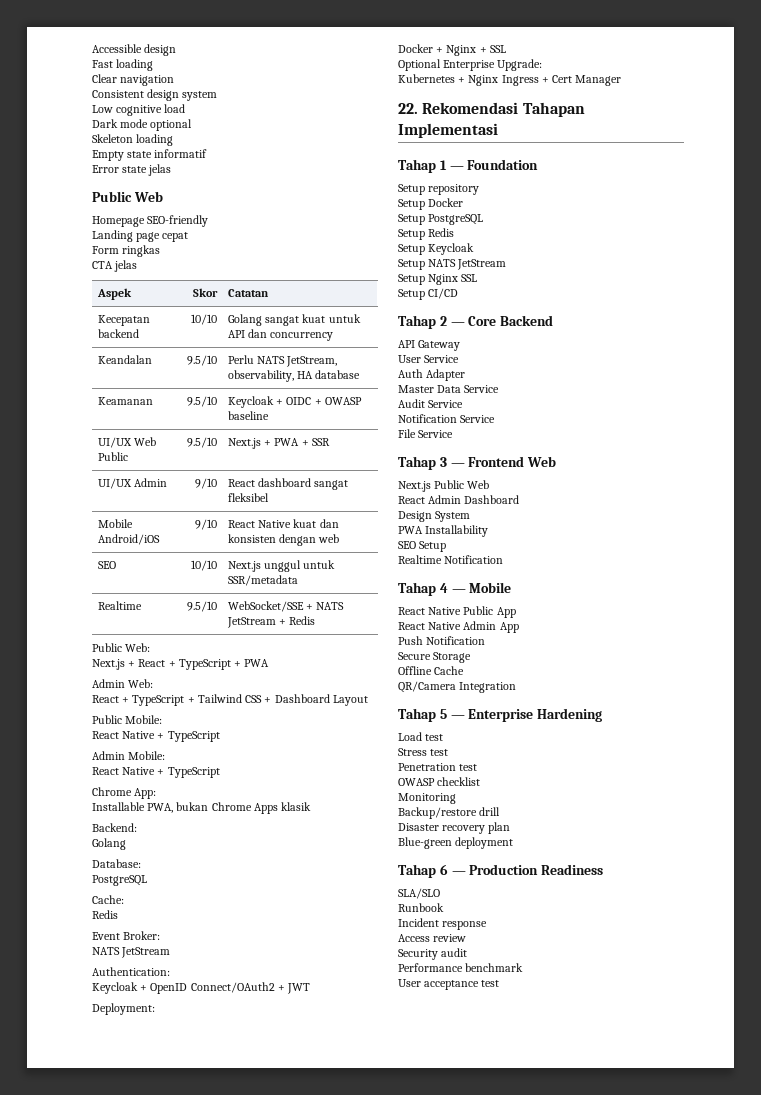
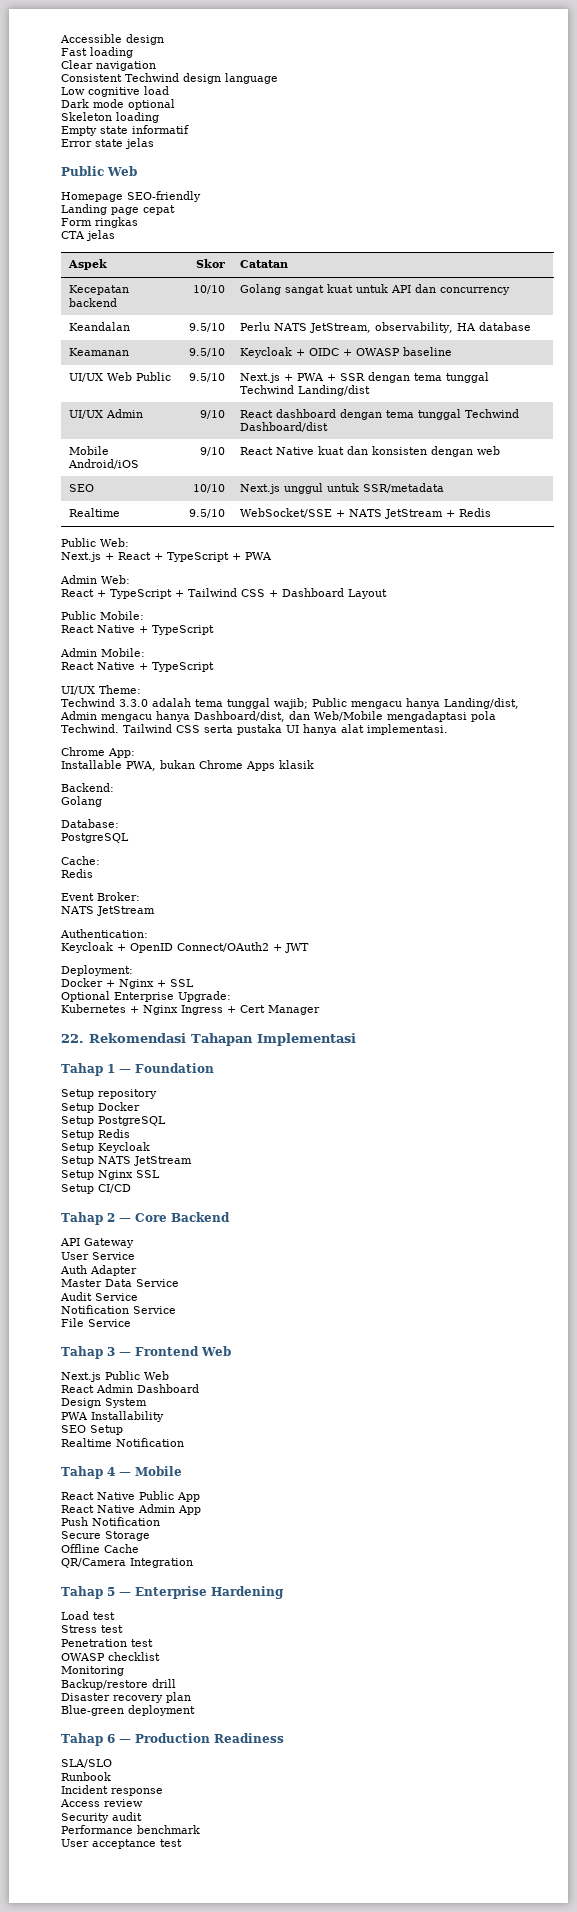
- Consistent design system
+ Consistent Techwind design language
- UI/UX Web Public | 9.5/10 | Next.js + PWA + SSR
+ UI/UX Web Public | 9.5/10 | Next.js + PWA + SSR dengan tema tunggal Techwind Landing/dist
- UI/UX Admin | 9/10 | React dashboard sangat fleksibel
+ UI/UX Admin | 9/10 | React dashboard dengan tema tunggal Techwind Dashboard/dist
+ UI/UX Theme:
+ Techwind 3.3.0 adalah tema tunggal wajib; Public mengacu hanya Landing/dist, Admin mengacu hanya Dashboard/dist, dan Web/Mobile mengadaptasi pola Techwind. Tailwind CSS serta pustaka UI hanya alat implementasi.

